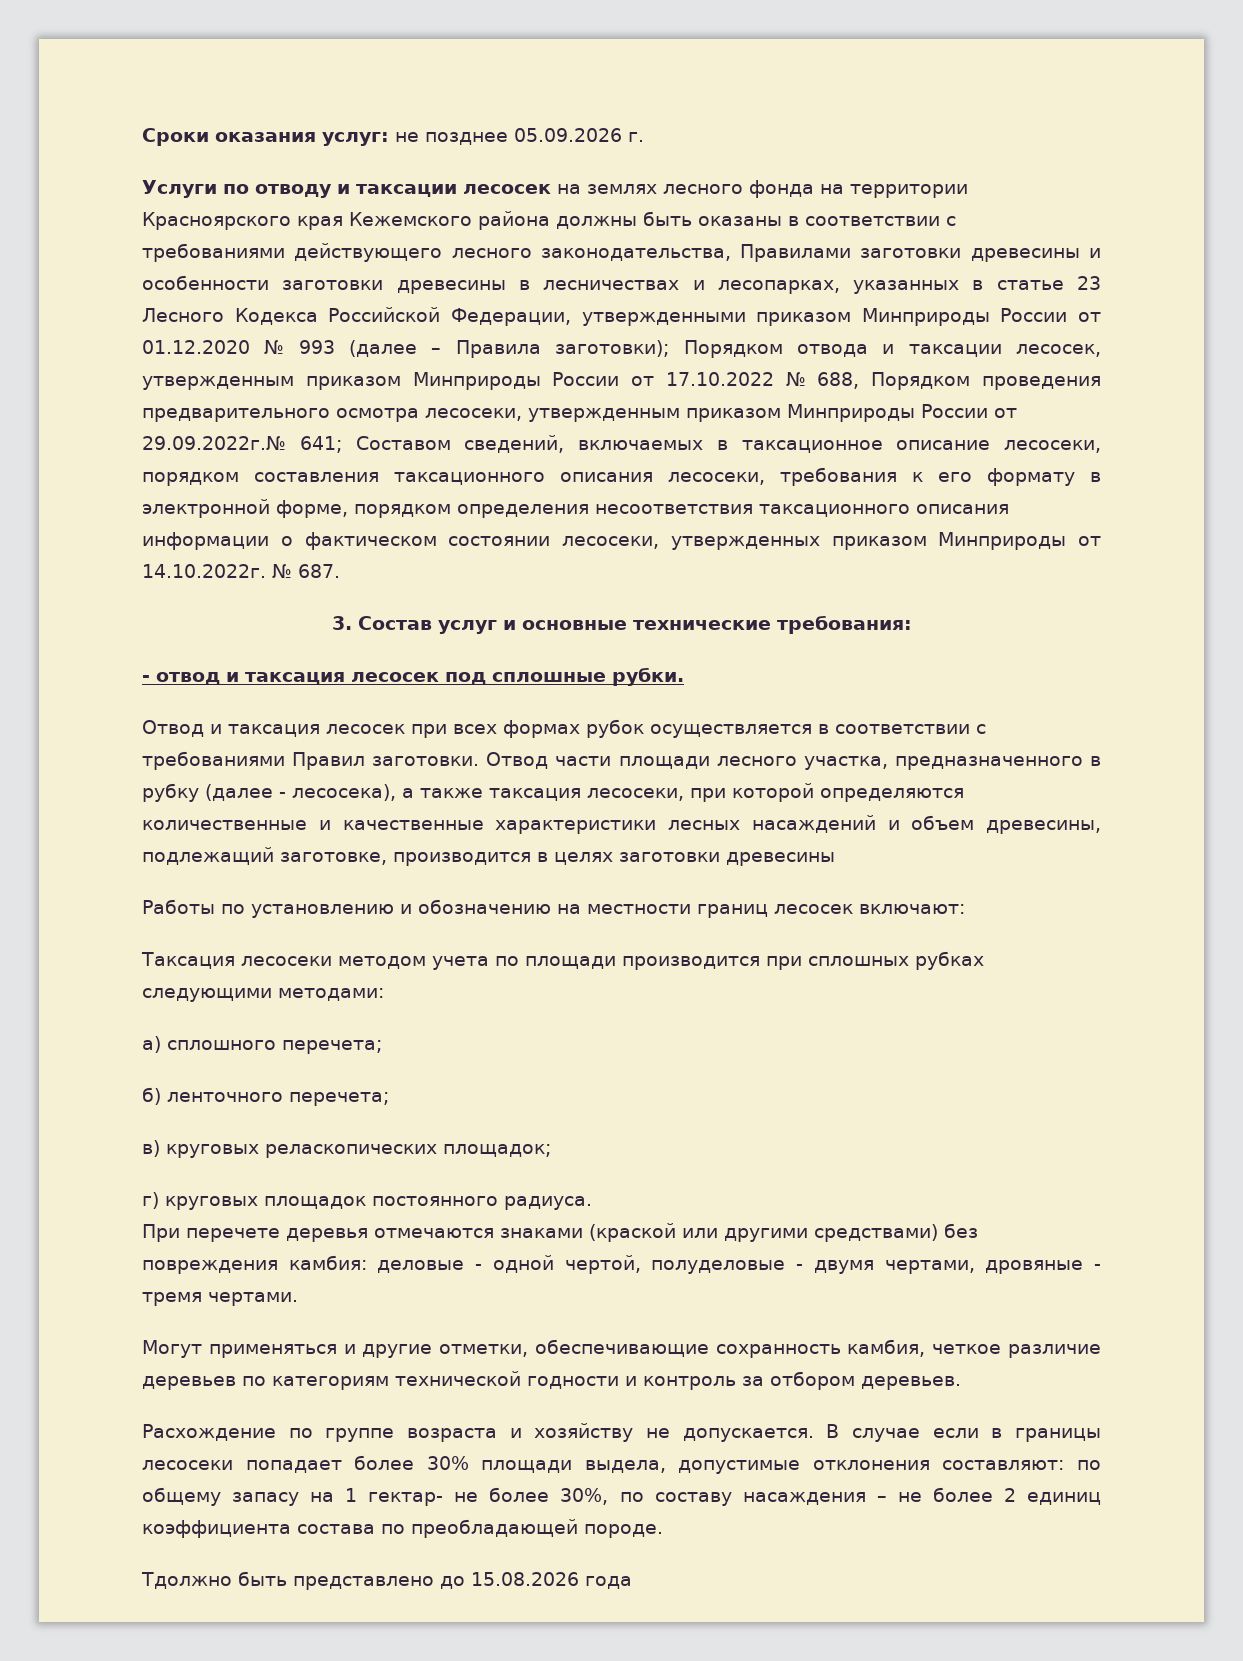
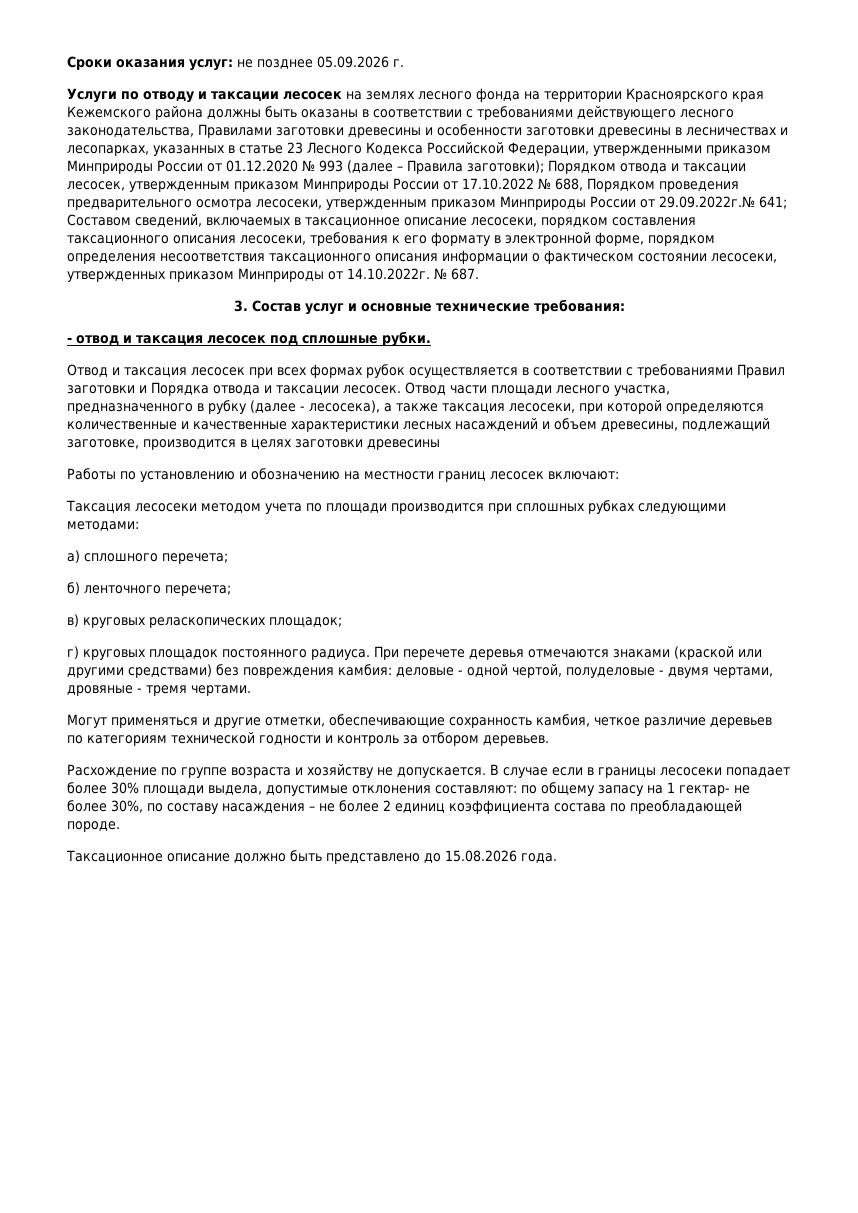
- Отвод и таксация лесосек при всех формах рубок осуществляется в соответствии с требованиями Правил заготовки.
+ Отвод и таксация лесосек при всех формах рубок осуществляется в соответствии с требованиями Правил заготовки и Порядка отвода и таксации лесосек.
- г) круговых площадок постоянного радиуса.
- При перечете деревья отмечаются знаками (краской или другими средствами) без повреждения камбия: деловые - одной чертой, полуделовые - двумя чертами, дровяные - тремя чертами.
+ г) круговых площадок постоянного радиуса. При перечете деревья отмечаются знаками (краской или другими средствами) без повреждения камбия: деловые - одной чертой, полуделовые - двумя чертами, дровяные - тремя чертами.
- Тдолжно быть представлено до 15.08.2026 года
+ Таксационное описание должно быть представлено до 15.08.2026 года.

